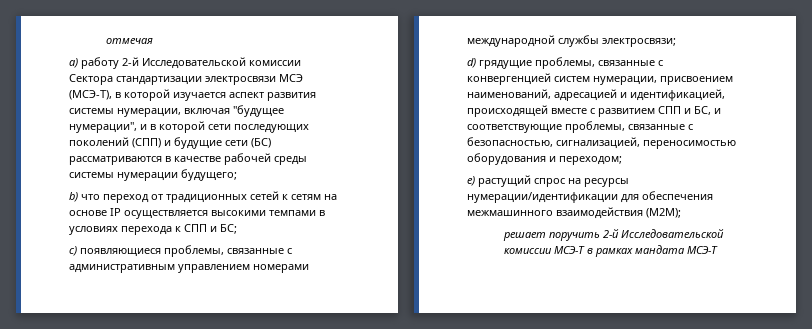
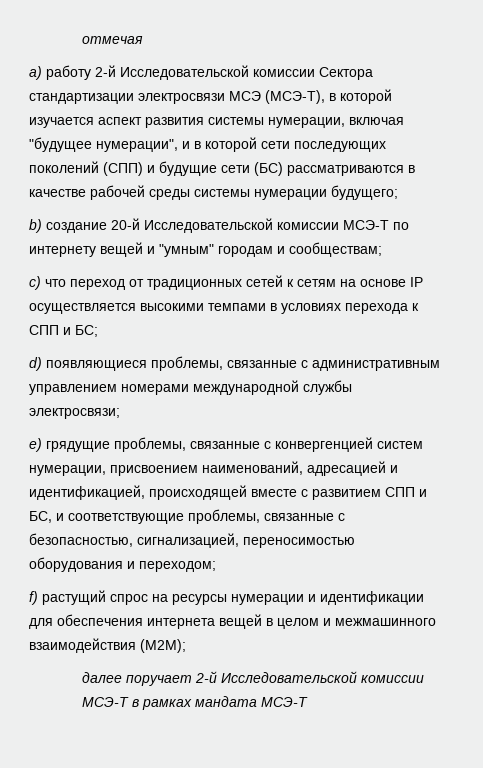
- b) что переход от традиционных сетей к сетям на основе IP осуществляется высокими темпами в условиях перехода к СПП и БС;
+ b) создание 20-й Исследовательской комиссии МСЭ-Т по интернету вещей и "умным" городам и сообществам;
+ c) что переход от традиционных сетей к сетям на основе IP осуществляется высокими темпами в условиях перехода к СПП и БС;
- c) появляющиеся проблемы, связанные с административным управлением номерами международной службы электросвязи;
+ d) появляющиеся проблемы, связанные с административным управлением номерами международной службы электросвязи;
- d) грядущие проблемы, связанные с конвергенцией систем нумерации, присвоением наименований, адресацией и идентификацией, происходящей вместе с развитием СПП и БС, и соответствующие проблемы, связанные с безопасностью, сигнализацией, переносимостью оборудования и переходом;
+ e) грядущие проблемы, связанные с конвергенцией систем нумерации, присвоением наименований, адресацией и идентификацией, происходящей вместе с развитием СПП и БС, и соответствующие проблемы, связанные с безопасностью, сигнализацией, переносимостью оборудования и переходом;
- e) растущий спрос на ресурсы нумерации/идентификации для обеспечения межмашинного взаимодействия (М2М);
+ f) растущий спрос на ресурсы нумерации и идентификации для обеспечения интернета вещей в целом и межмашинного взаимодействия (М2М);
- решает поручить 2-й Исследовательской комиссии МСЭ-Т в рамках мандата МСЭ-Т
+ далее поручает 2-й Исследовательской комиссии МСЭ-Т в рамках мандата МСЭ-Т

